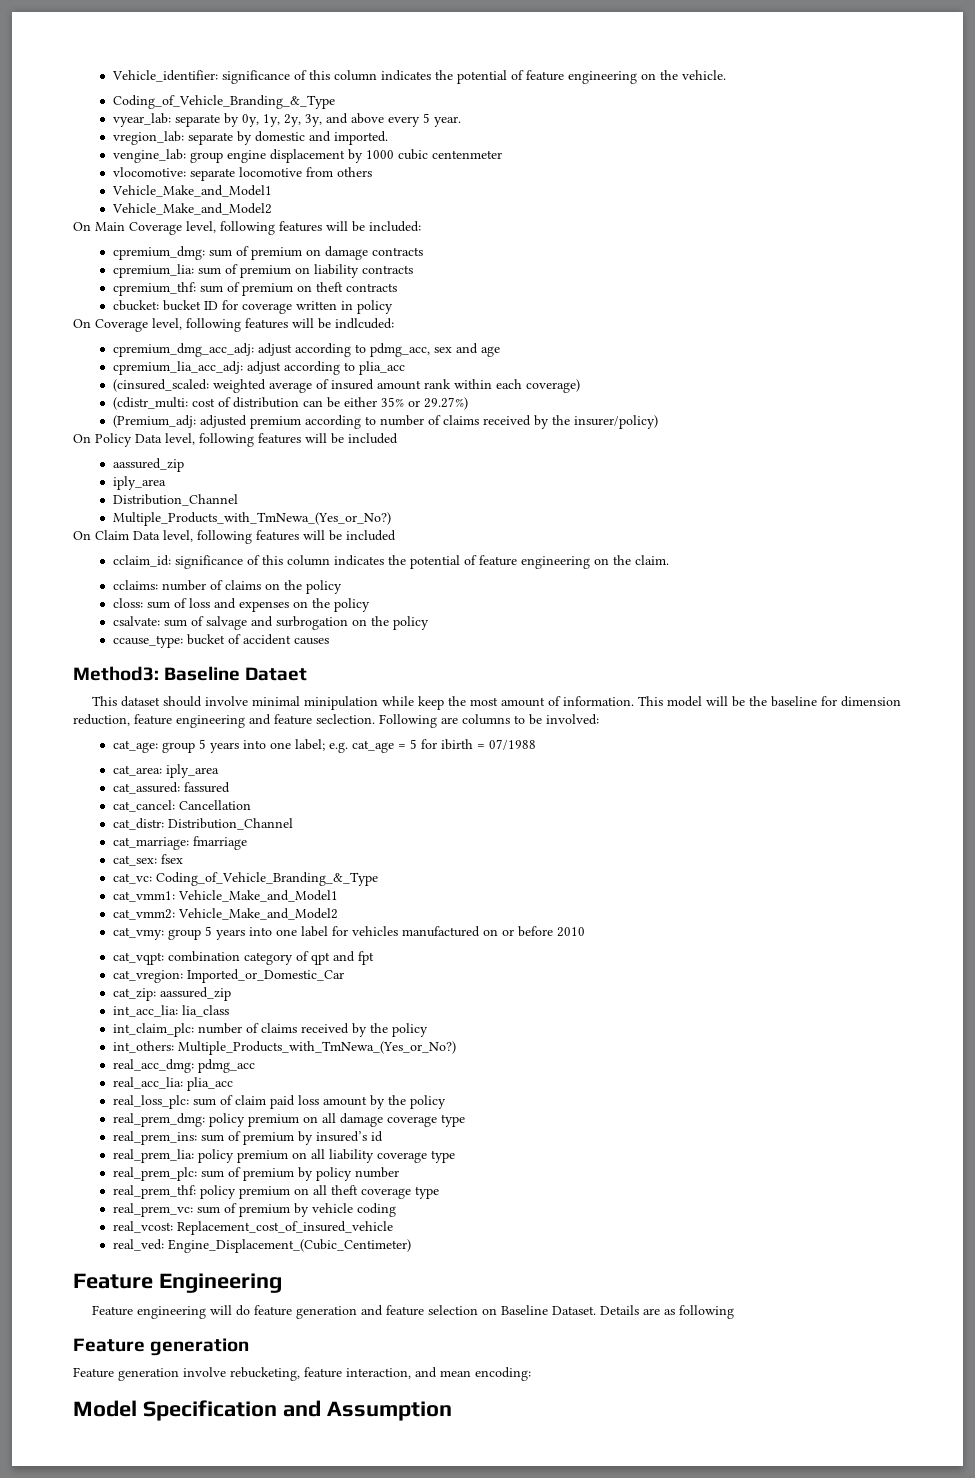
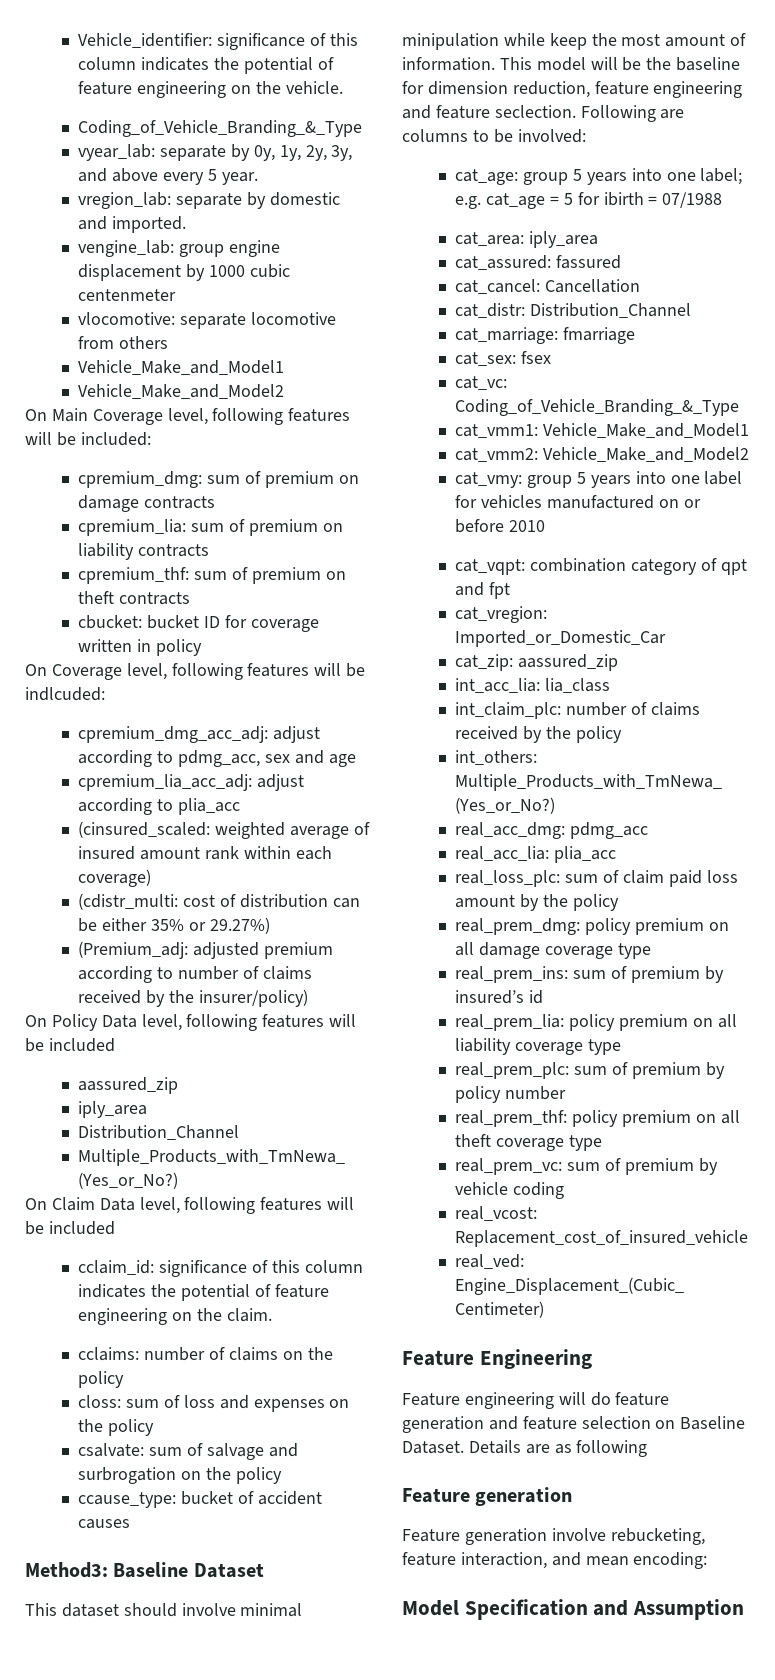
- Method3: Baseline Dataet
+ Method3: Baseline Dataset

